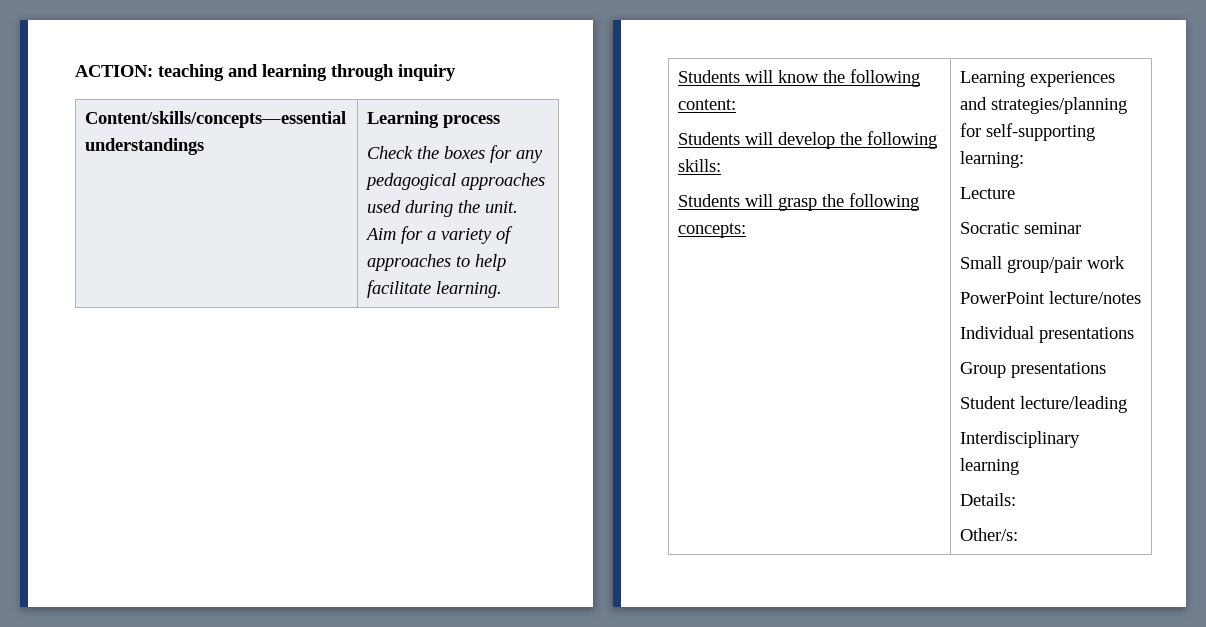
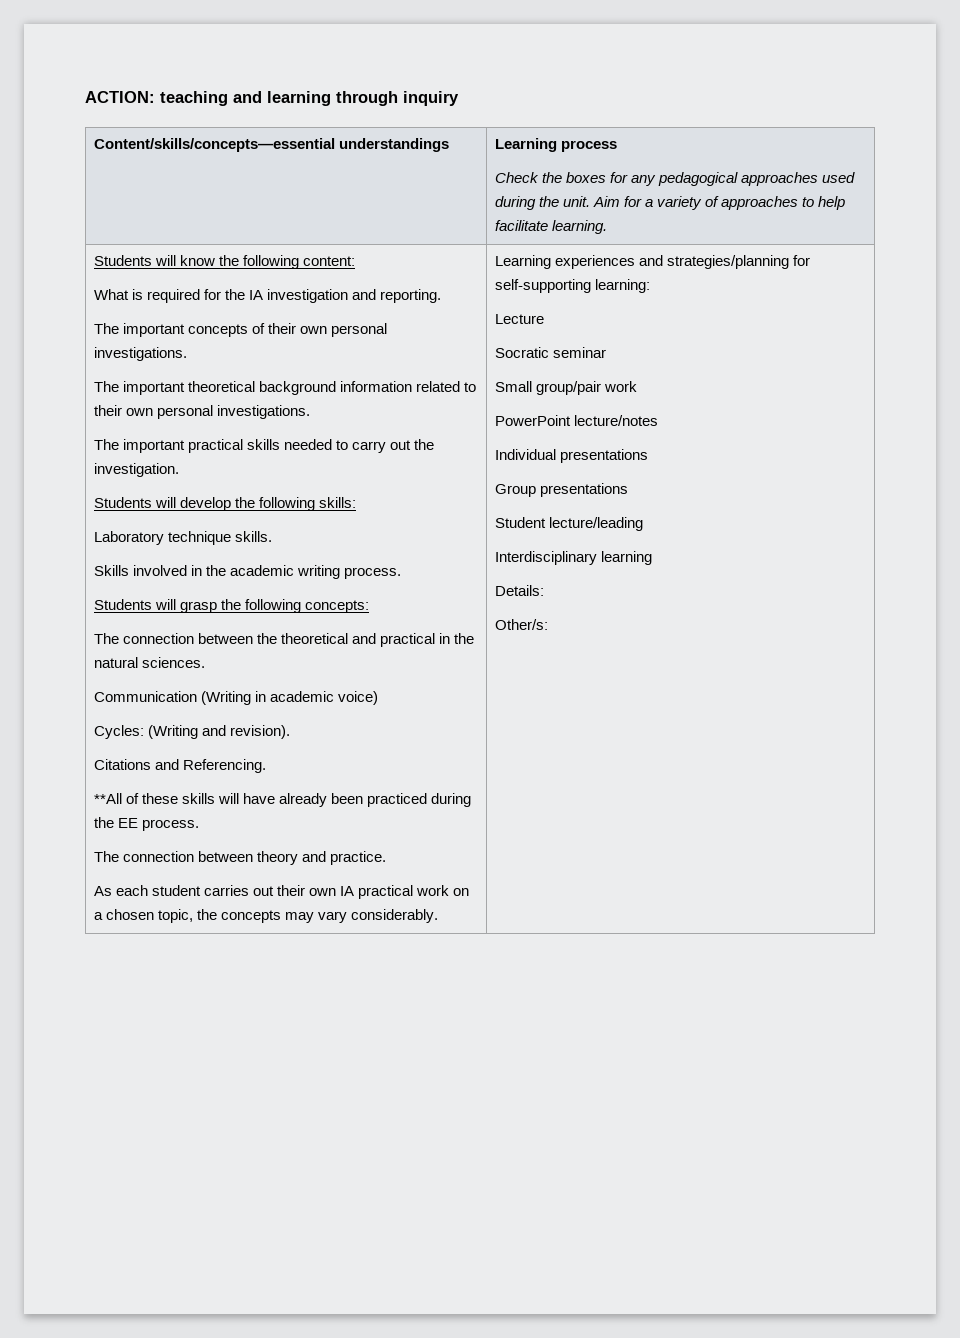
+ What is required for the IA investigation and reporting.
+ The important concepts of their own personal investigations.
+ The important theoretical background information related to their own personal investigations.
+ The important practical skills needed to carry out the investigation.
+ Laboratory technique skills.
+ Skills involved in the academic writing process.
+ The connection between the theoretical and practical in the natural sciences.
+ Communication (Writing in academic voice)
+ Cycles: (Writing and revision).
+ Citations and Referencing.
+ **All of these skills will have already been practiced during the EE process.
+ The connection between theory and practice.
+ As each student carries out their own IA practical work on a chosen topic, the concepts may vary considerably.

